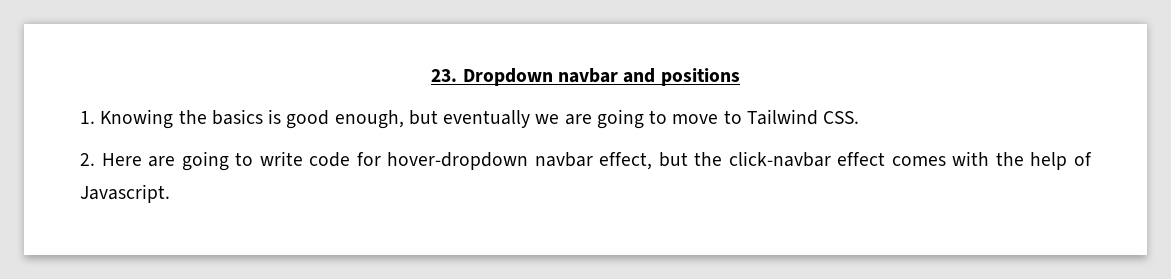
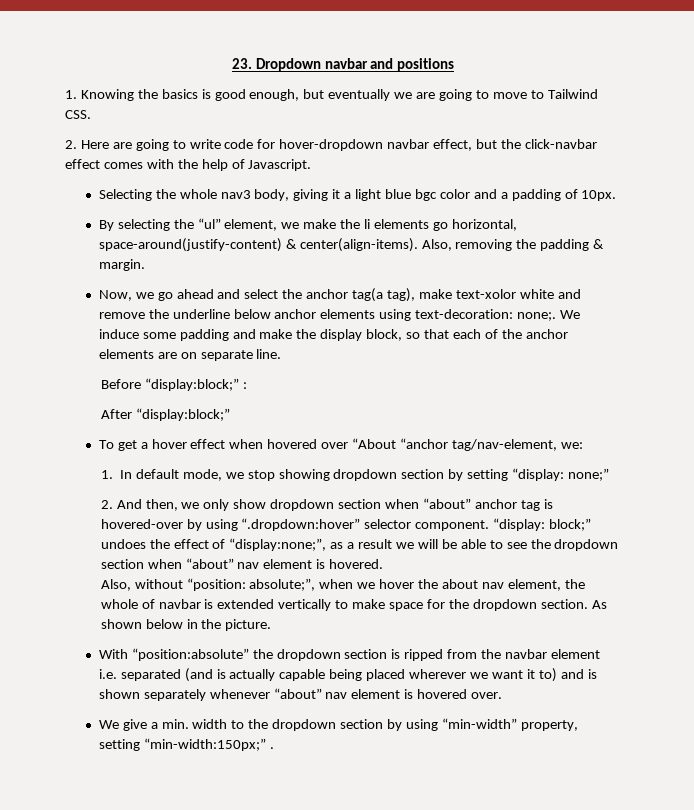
+ Selecting the whole nav3 body, giving it a light blue bgc color and a padding of 10px.
+ By selecting the “ul” element, we make the li elements go horizontal, space-around(justify-content) & center(align-items). Also, removing the padding & margin.
+ Now, we go ahead and select the anchor tag(a tag), make text-xolor white and remove the underline below anchor elements using text-decoration: none;. We induce some padding and make the display block, so that each of the anchor elements are on separate line.
+ Before “display:block;” :
+ After “display:block;”
+ To get a hover effect when hovered over “About “anchor tag/nav-element, we:
+ 1. In default mode, we stop showing dropdown section by setting “display: none;”
+ 2. And then, we only show dropdown section when “about” anchor tag is hovered-over by using “.dropdown:hover” selector component. “display: block;” undoes the effect of “display:none;”, as a result we will be able to see the dropdown section when “about” nav element is hovered.
+ Also, without “position: absolute;”, when we hover the about nav element, the whole of navbar is extended vertically to make space for the dropdown section. As shown below in the picture.
+ With “position:absolute” the dropdown section is ripped from the navbar element i.e. separated (and is actually capable being placed wherever we want it to) and is shown separately whenever “about” nav element is hovered over.
+ We give a min. width to the dropdown section by using “min-width” property, setting “min-width:150px;” .

